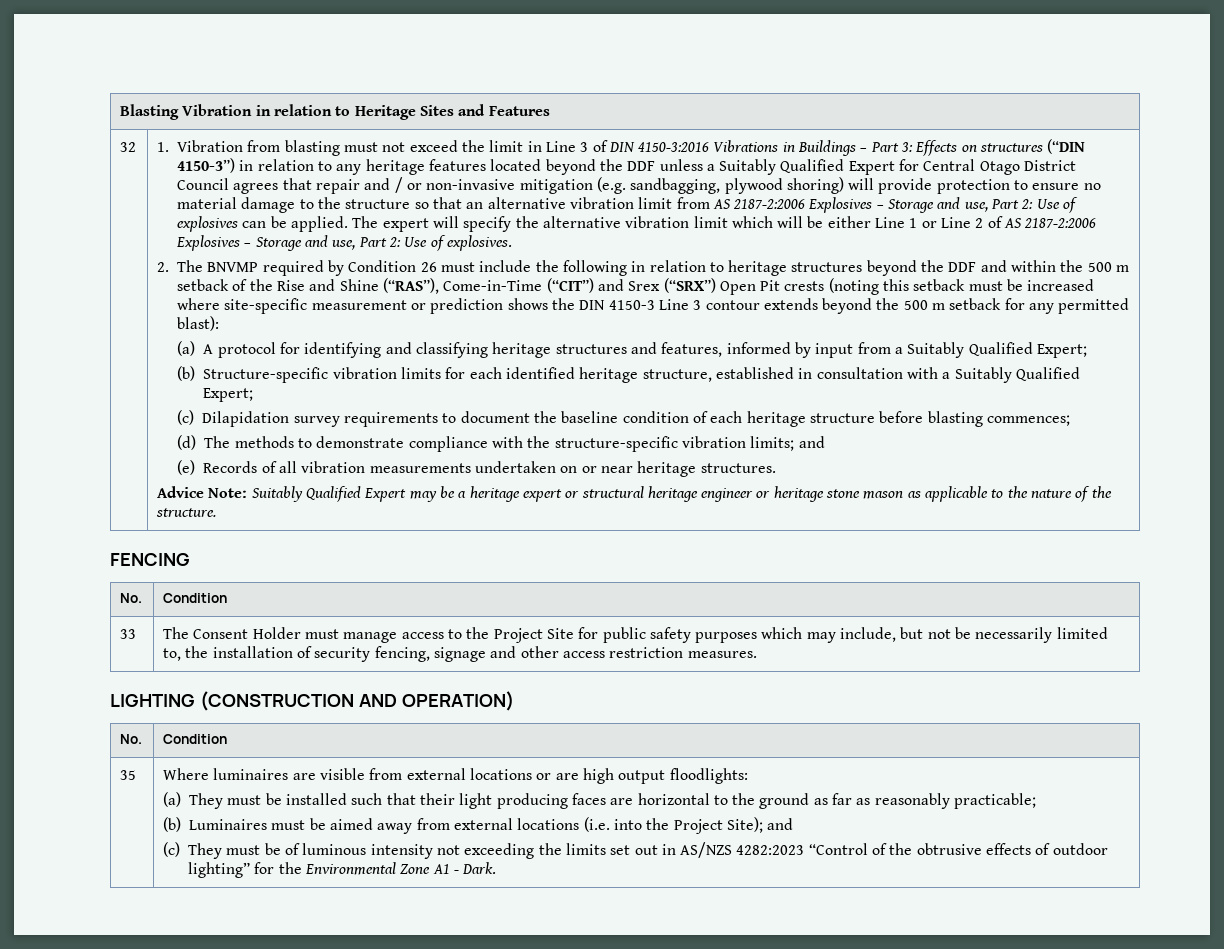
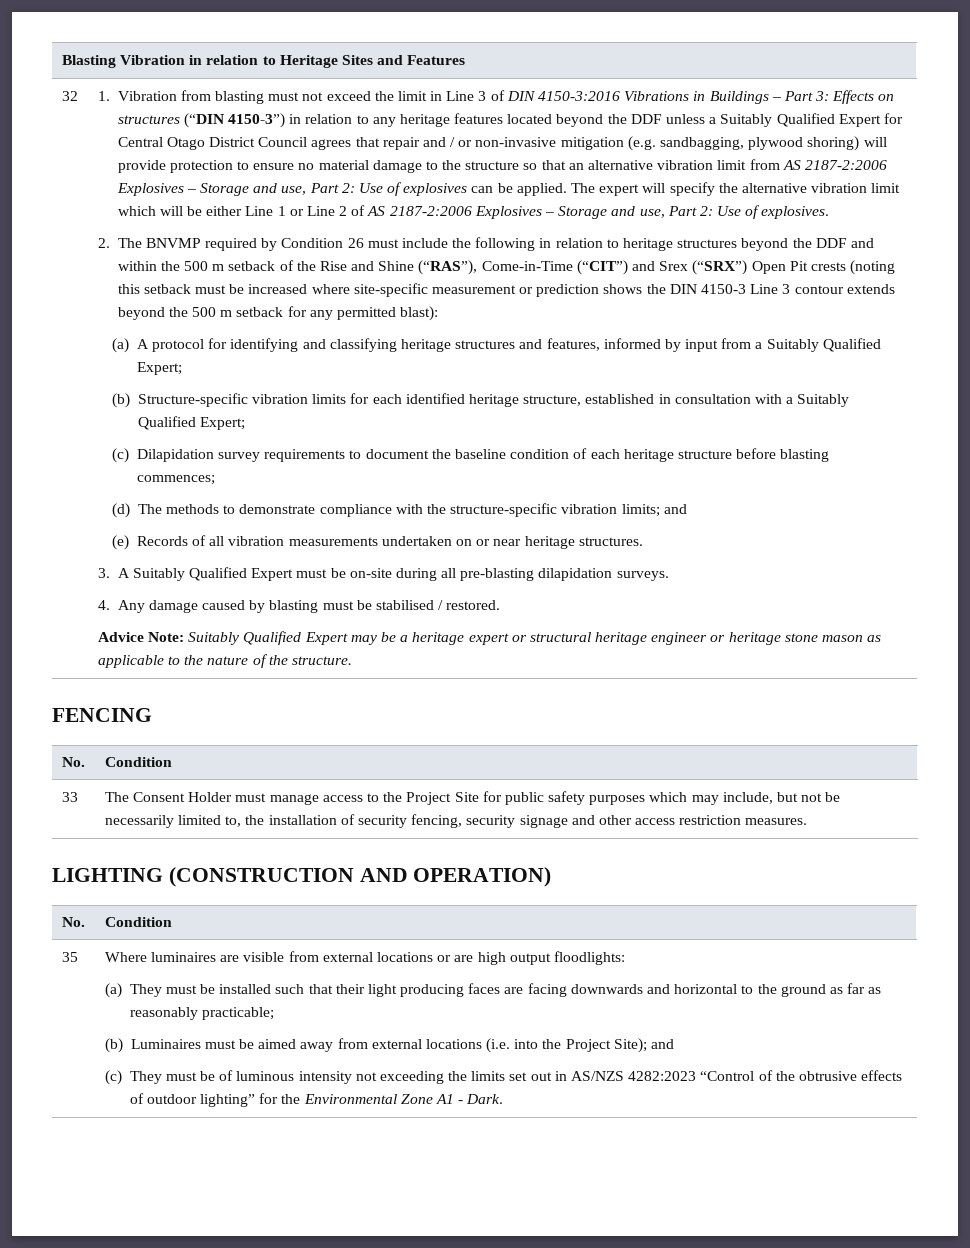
+ 3. A Suitably Qualified Expert must be on-site during all pre-blasting dilapidation surveys.
+ 4. Any damage caused by blasting must be stabilised / restored.
- 33 | The Consent Holder must manage access to the Project Site for public safety purposes which may include, but not be necessarily limited to, the installation of security fencing, signage and other access restriction measures.
+ 33 | The Consent Holder must manage access to the Project Site for public safety purposes which may include, but not be necessarily limited to, the installation of security fencing, security signage and other access restriction measures.
- (a) They must be installed such that their light producing faces are horizontal to the ground as far as reasonably practicable;
+ (a) They must be installed such that their light producing faces are facing downwards and horizontal to the ground as far as reasonably practicable;

